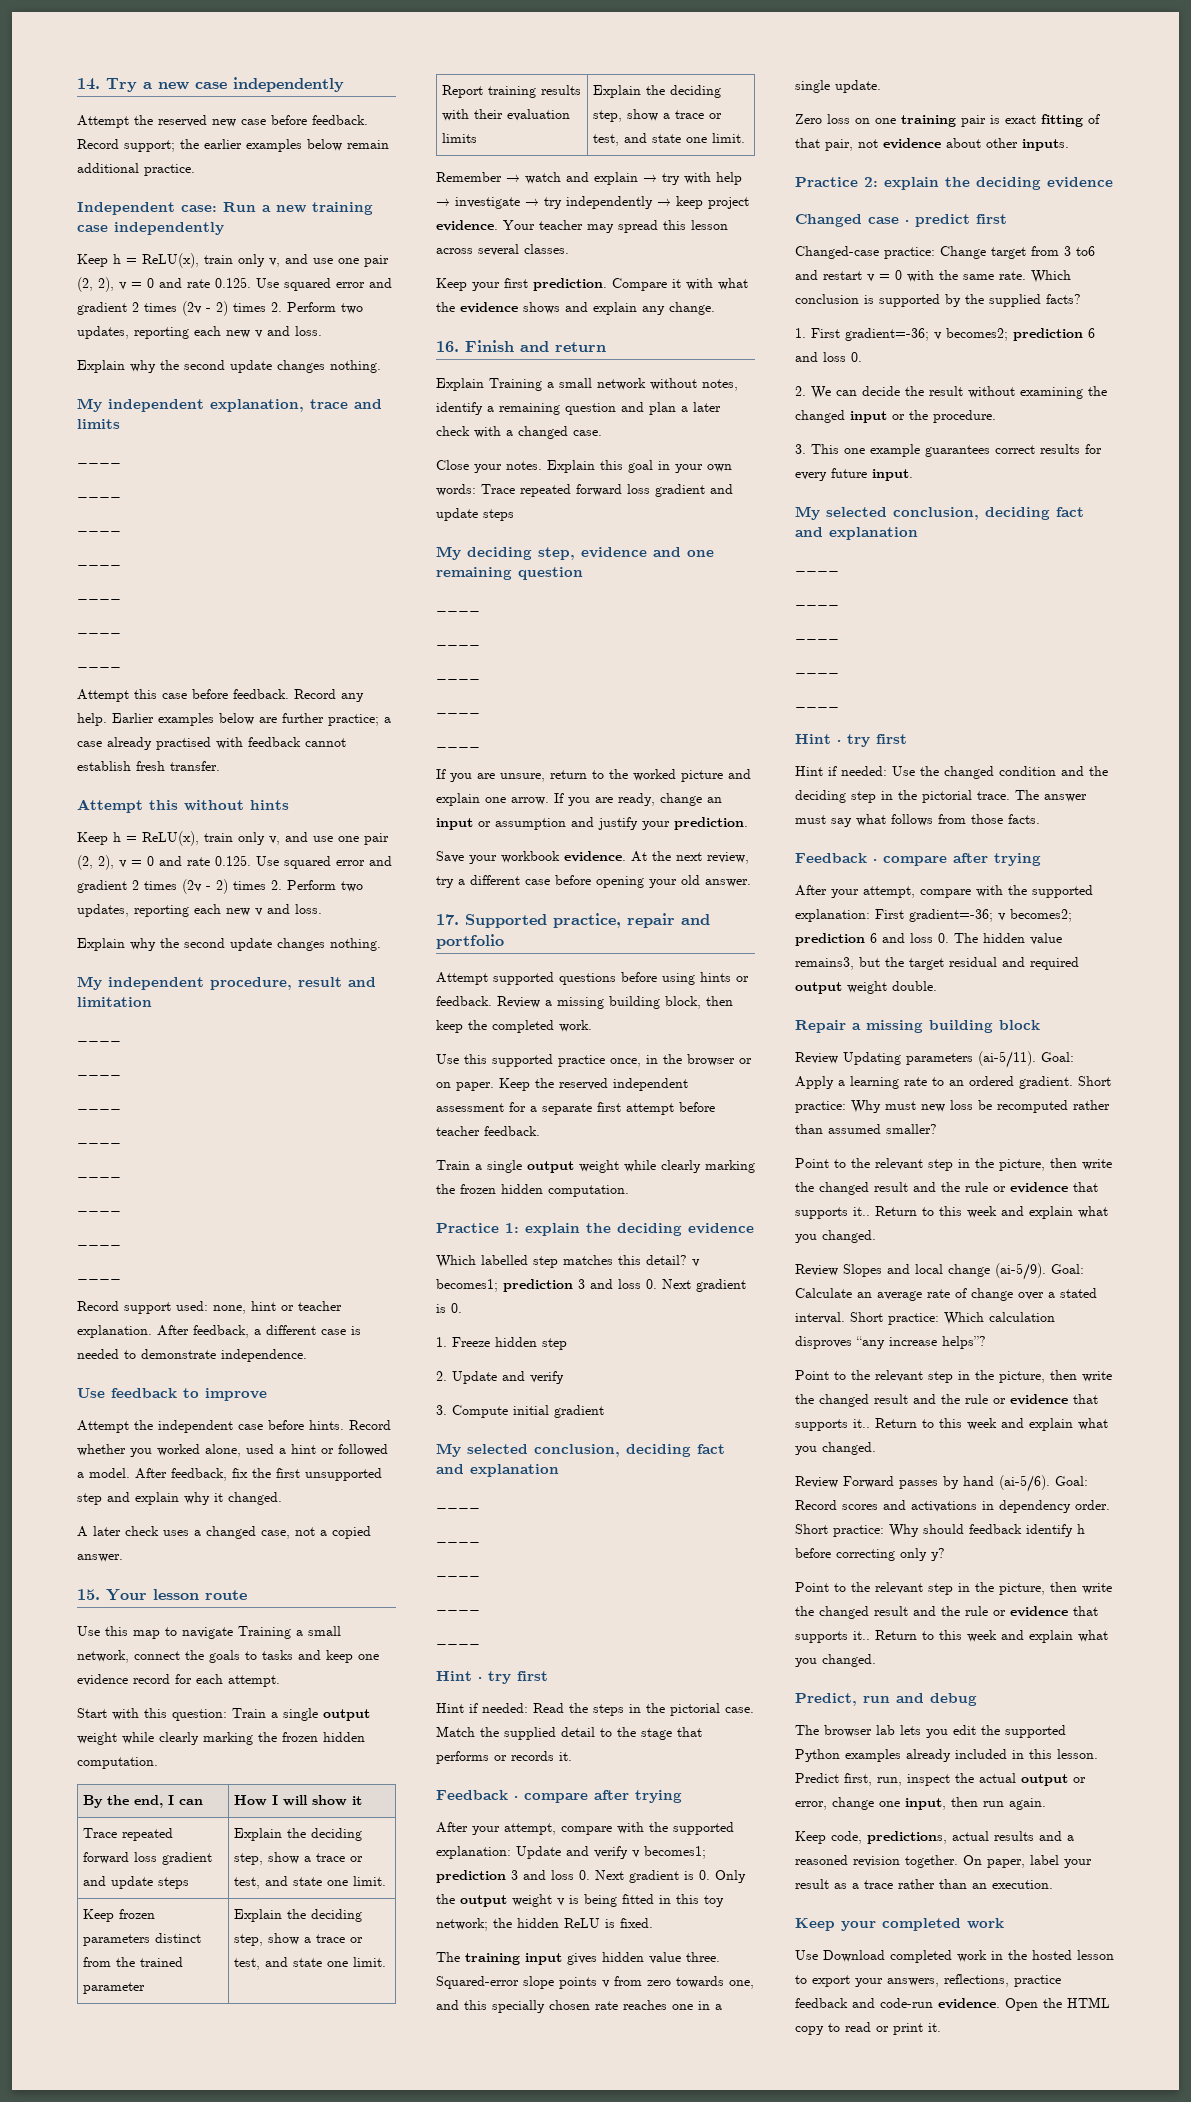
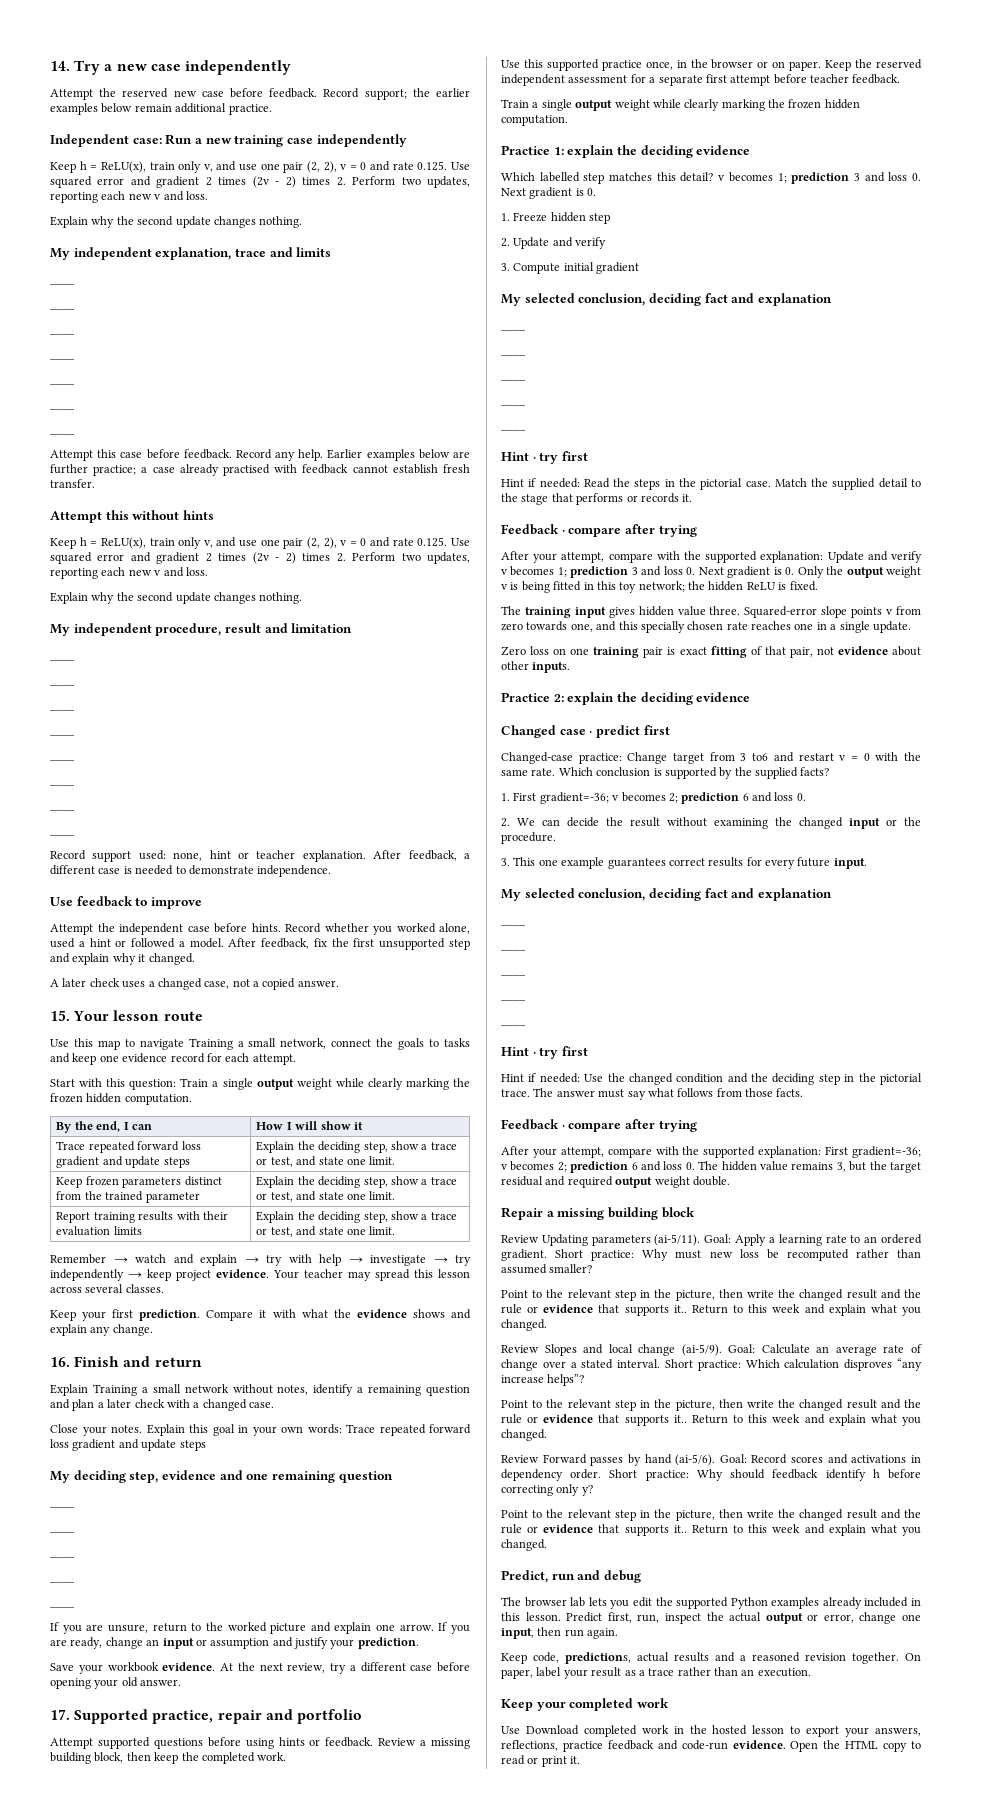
- Which labelled step matches this detail? v becomes1; prediction 3 and loss 0. Next gradient is 0.
+ Which labelled step matches this detail? v becomes 1; prediction 3 and loss 0. Next gradient is 0.
- After your attempt, compare with the supported explanation: Update and verify v becomes1; prediction 3 and loss 0. Next gradient is 0. Only the output weight v is being fitted in this toy network; the hidden ReLU is fixed.
+ After your attempt, compare with the supported explanation: Update and verify v becomes 1; prediction 3 and loss 0. Next gradient is 0. Only the output weight v is being fitted in this toy network; the hidden ReLU is fixed.
- 1. First gradient=-36; v becomes2; prediction 6 and loss 0.
+ 1. First gradient=-36; v becomes 2; prediction 6 and loss 0.
- After your attempt, compare with the supported explanation: First gradient=-36; v becomes2; prediction 6 and loss 0. The hidden value remains3, but the target residual and required output weight double.
+ After your attempt, compare with the supported explanation: First gradient=-36; v becomes 2; prediction 6 and loss 0. The hidden value remains 3, but the target residual and required output weight double.

